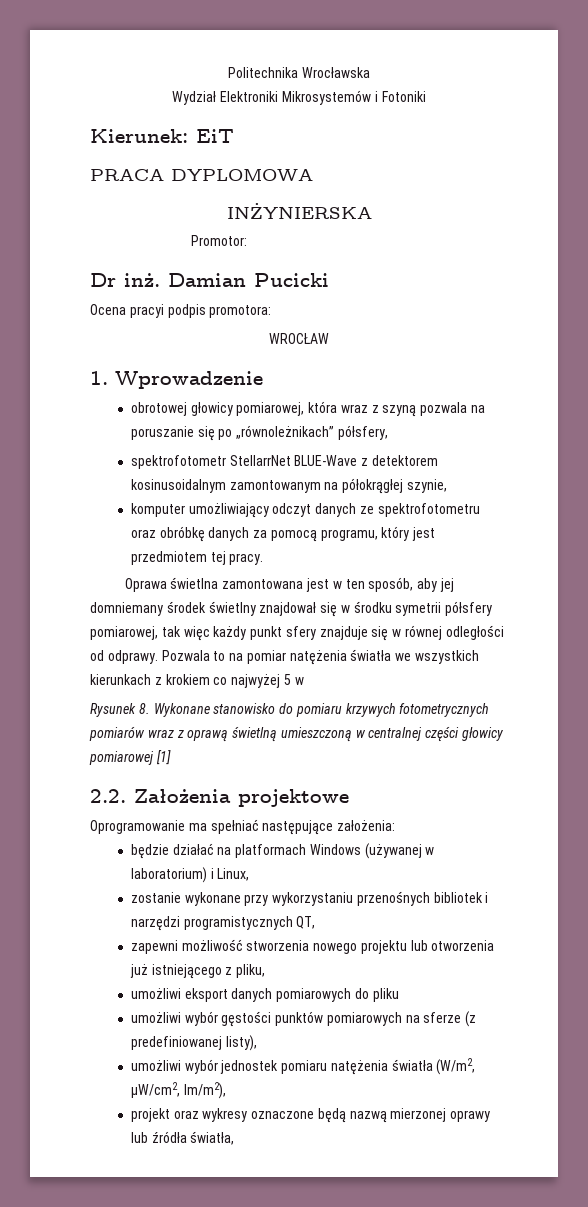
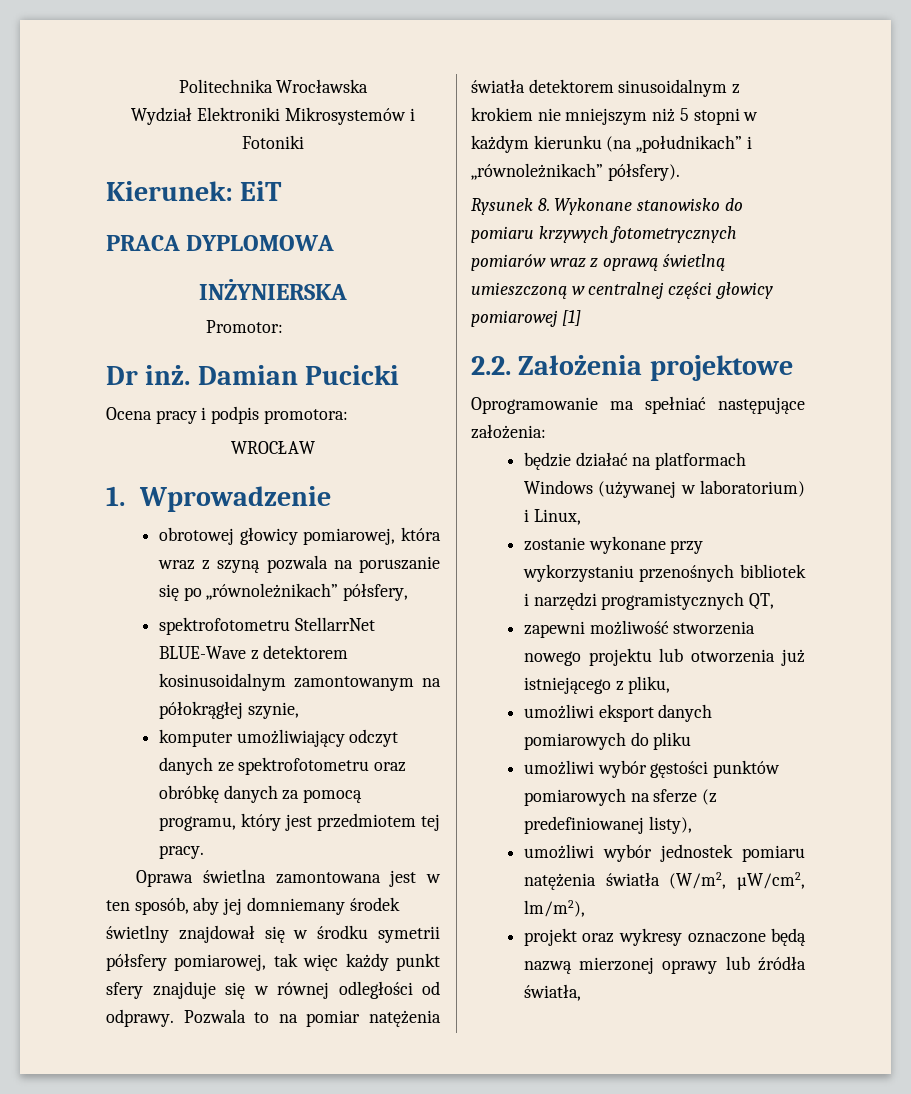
- Ocena pracyi podpis promotora:
+ Ocena pracy i podpis promotora:
- spektrofotometr StellarrNet BLUE-Wave z detektorem kosinusoidalnym zamontowanym na półokrągłej szynie,
+ spektrofotometru StellarrNet BLUE-Wave z detektorem kosinusoidalnym zamontowanym na półokrągłej szynie,
- Pozwala to na pomiar natężenia światła we wszystkich kierunkach z krokiem co najwyżej 5 w
+ Pozwala to na pomiar natężenia światła detektorem sinusoidalnym z krokiem nie mniejszym niż 5 stopni w każdym kierunku (na „południkach” i „równoleżnikach” półsfery).

